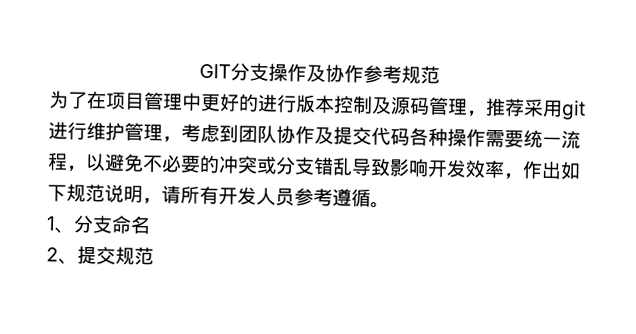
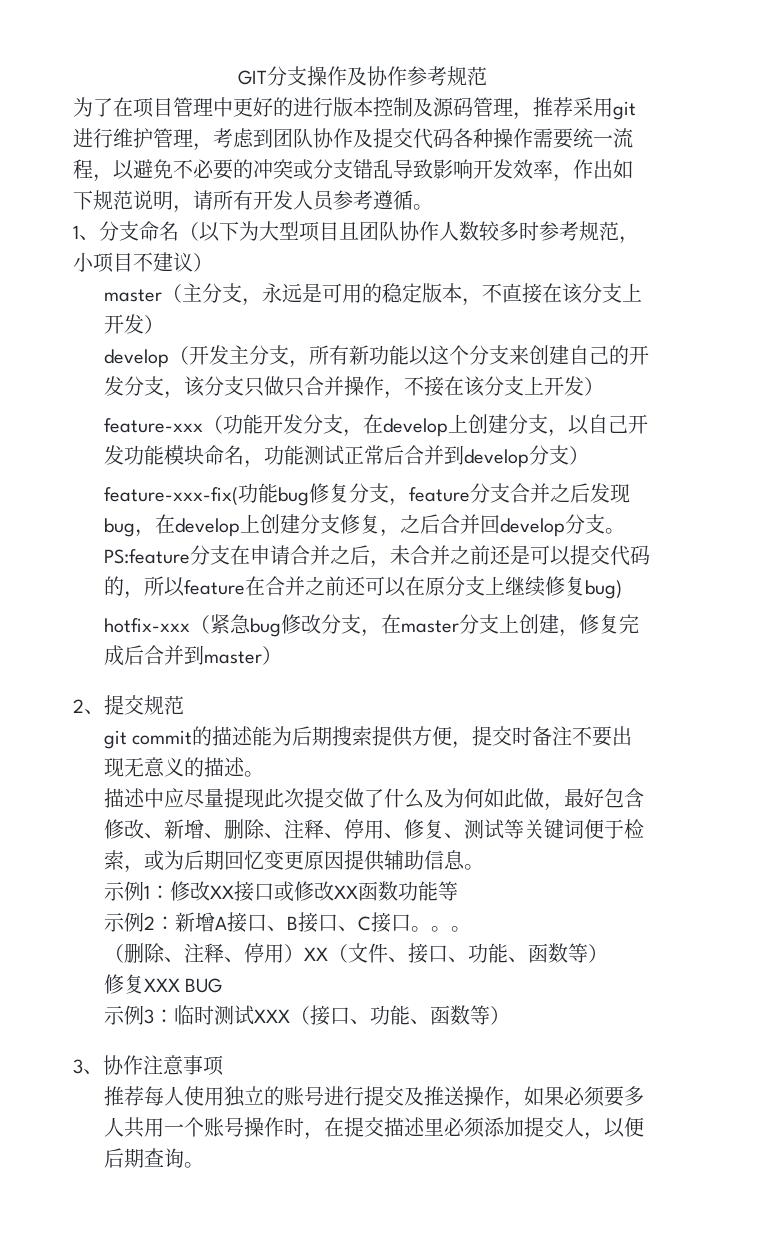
- 1、分支命名
+ 1、分支命名（以下为大型项目且团队协作人数较多时参考规范，小项目不建议）
+ master（主分支，永远是可用的稳定版本，不直接在该分支上开发）
+ develop（开发主分支，所有新功能以这个分支来创建自己的开发分支，该分支只做只合并操作，不接在该分支上开发）
+ feature-xxx（功能开发分支，在develop上创建分支，以自己开发功能模块命名，功能测试正常后合并到develop分支）
+ feature-xxx-fix(功能bug修复分支，feature分支合并之后发现bug，在develop上创建分支修复，之后合并回develop分支。PS:feature分支在申请合并之后，未合并之前还是可以提交代码的，所以feature在合并之前还可以在原分支上继续修复bug)
+ hotfix-xxx（紧急bug修改分支，在master分支上创建，修复完成后合并到master）
  2、提交规范
+ git commit的描述能为后期搜索提供方便，提交时备注不要出现无意义的描述。
+ 描述中应尽量提现此次提交做了什么及为何如此做，最好包含修改、新增、删除、注释、停用、修复、测试等关键词便于检索，或为后期回忆变更原因提供辅助信息。
+ 示例1：修改XX接口或修改XX函数功能等
+ 示例2：新增A接口、B接口、C接口。。。
+ （删除、注释、停用）XX（文件、接口、功能、函数等）
+ 修复XXX BUG
+ 示例3：临时测试XXX（接口、功能、函数等）
+ 3、协作注意事项
+ 推荐每人使用独立的账号进行提交及推送操作，如果必须要多人共用一个账号操作时，在提交描述里必须添加提交人，以便后期查询。

